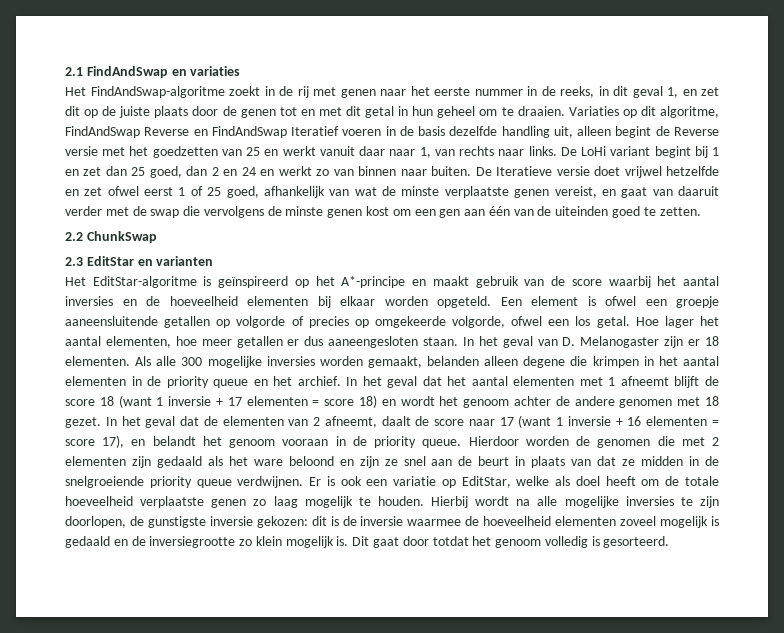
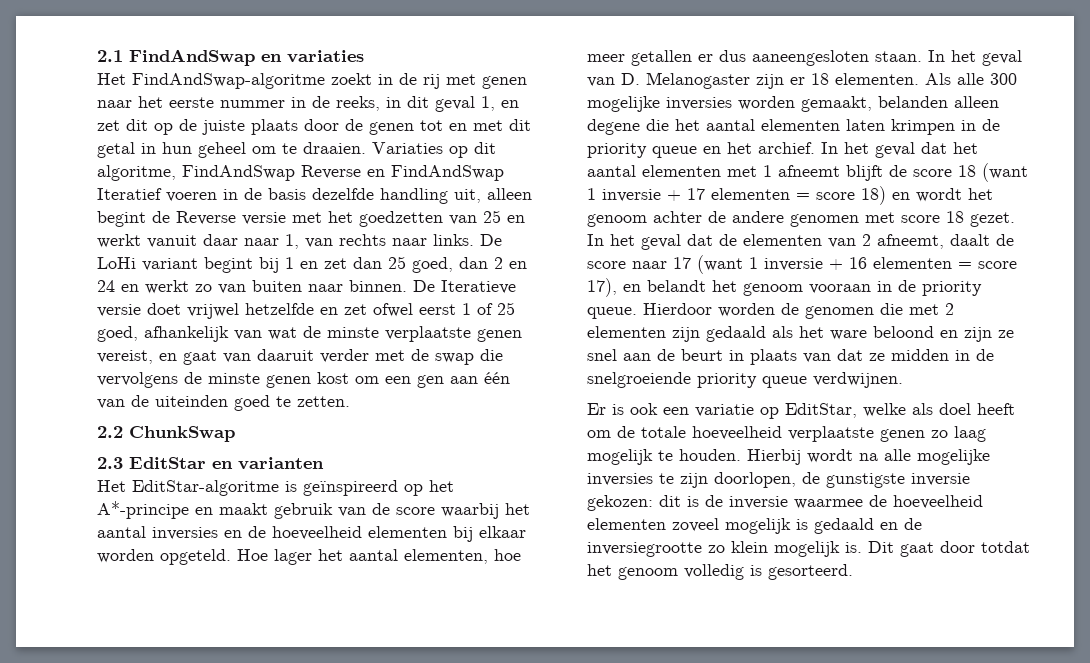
- De LoHi variant begint bij 1 en zet dan 25 goed, dan 2 en 24 en werkt zo van binnen naar buiten.
+ De LoHi variant begint bij 1 en zet dan 25 goed, dan 2 en 24 en werkt zo van buiten naar binnen.
- Een element is ofwel een groepje aaneensluitende getallen op volgorde of precies op omgekeerde volgorde, ofwel een los getal.
- Als alle 300 mogelijke inversies worden gemaakt, belanden alleen degene die krimpen in het aantal elementen in de priority queue en het archief.
+ Als alle 300 mogelijke inversies worden gemaakt, belanden alleen degene die het aantal elementen laten krimpen in de priority queue en het archief.
- In het geval dat het aantal elementen met 1 afneemt blijft de score 18 (want 1 inversie + 17 elementen = score 18) en wordt het genoom achter de andere genomen met 18 gezet.
+ In het geval dat het aantal elementen met 1 afneemt blijft de score 18 (want 1 inversie + 17 elementen = score 18) en wordt het genoom achter de andere genomen met score 18 gezet.
- Hierdoor worden de genomen die met 2 elementen zijn gedaald als het ware beloond en zijn ze snel aan de beurt in plaats van dat ze midden in de snelgroeiende priority queue verdwijnen. Er is ook een variatie op EditStar, welke als doel heeft om de totale hoeveelheid verplaatste genen zo laag mogelijk te houden.
+ Hierdoor worden de genomen die met 2 elementen zijn gedaald als het ware beloond en zijn ze snel aan de beurt in plaats van dat ze midden in de snelgroeiende priority queue verdwijnen.
+ Er is ook een variatie op EditStar, welke als doel heeft om de totale hoeveelheid verplaatste genen zo laag mogelijk te houden.

